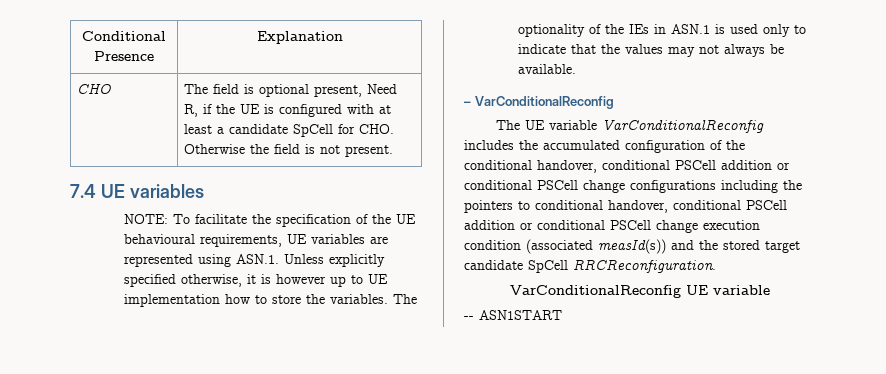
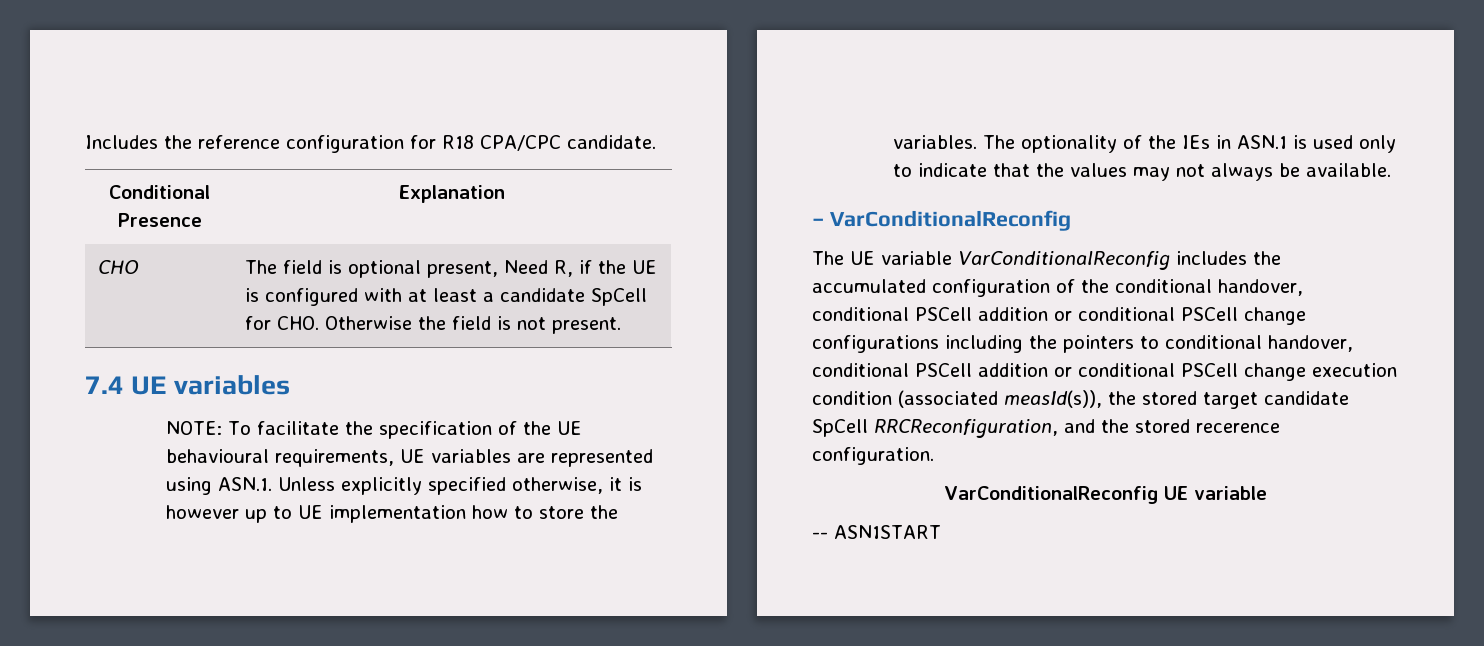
+ Includes the reference configuration for R18 CPA/CPC candidate.
- The UE variable VarConditionalReconfig includes the accumulated configuration of the conditional handover, conditional PSCell addition or conditional PSCell change configurations including the pointers to conditional handover, conditional PSCell addition or conditional PSCell change execution condition (associated measId(s)) and the stored target candidate SpCell RRCReconfiguration.
+ The UE variable VarConditionalReconfig includes the accumulated configuration of the conditional handover, conditional PSCell addition or conditional PSCell change configurations including the pointers to conditional handover, conditional PSCell addition or conditional PSCell change execution condition (associated measId(s)), the stored target candidate SpCell RRCReconfiguration, and the stored recerence configuration.

